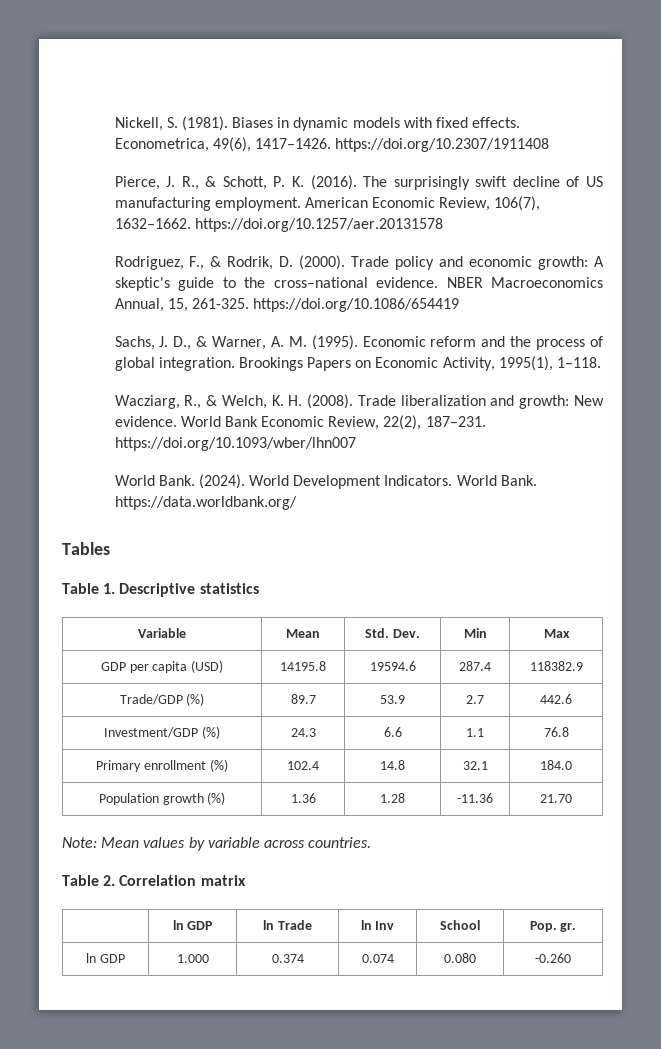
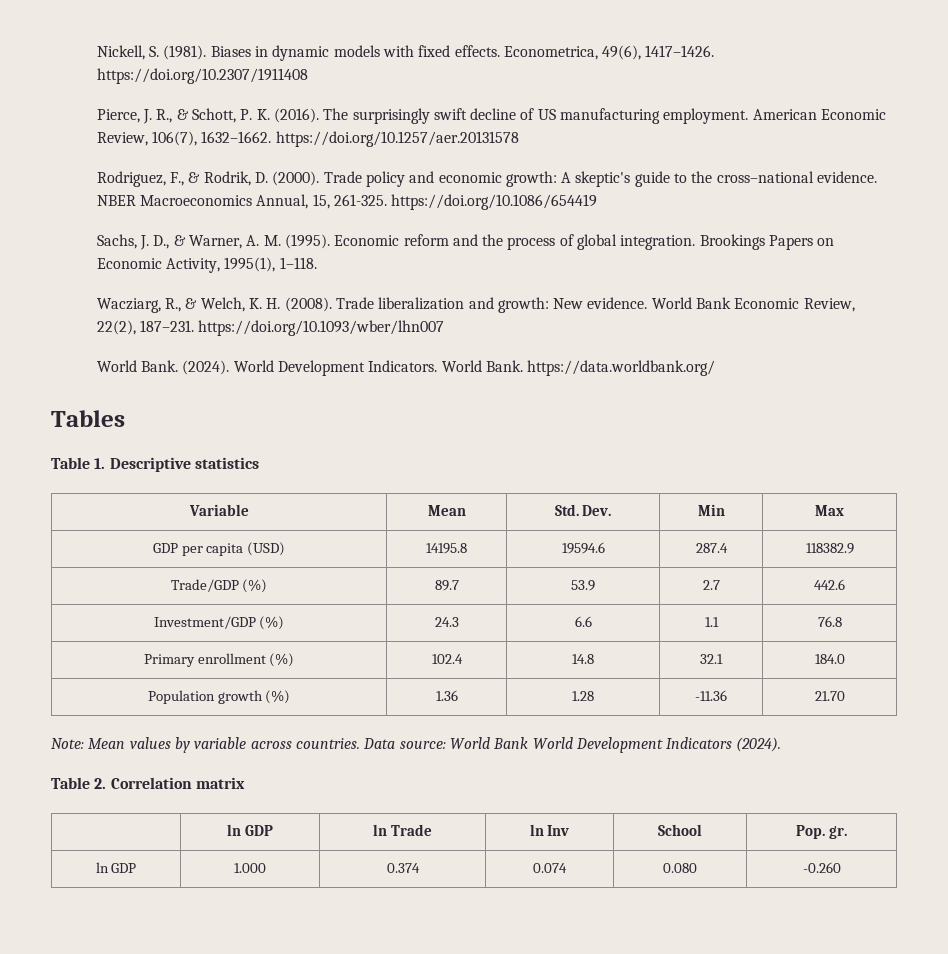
+ Data source: World Bank World Development Indicators (2024).

